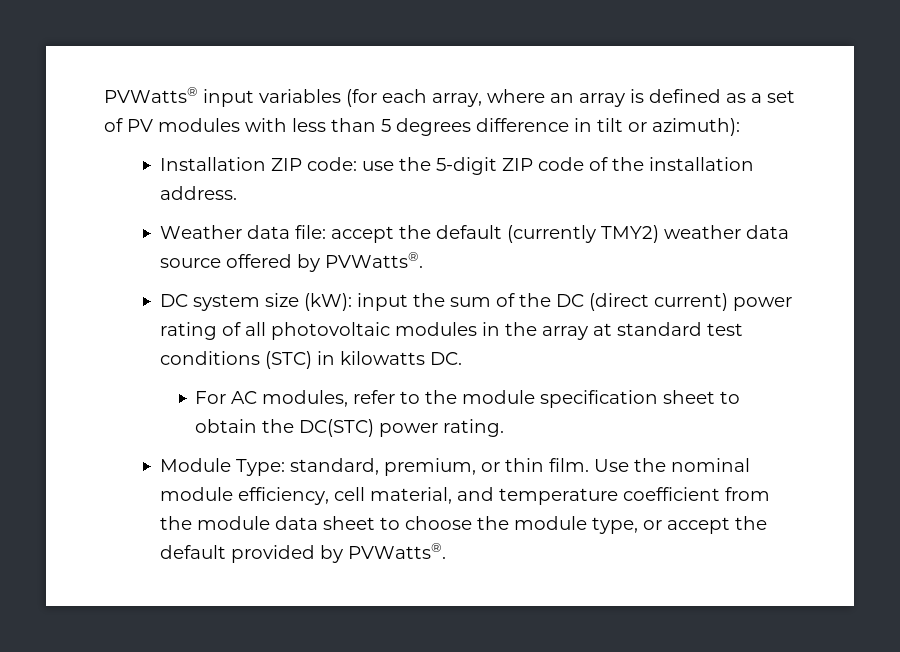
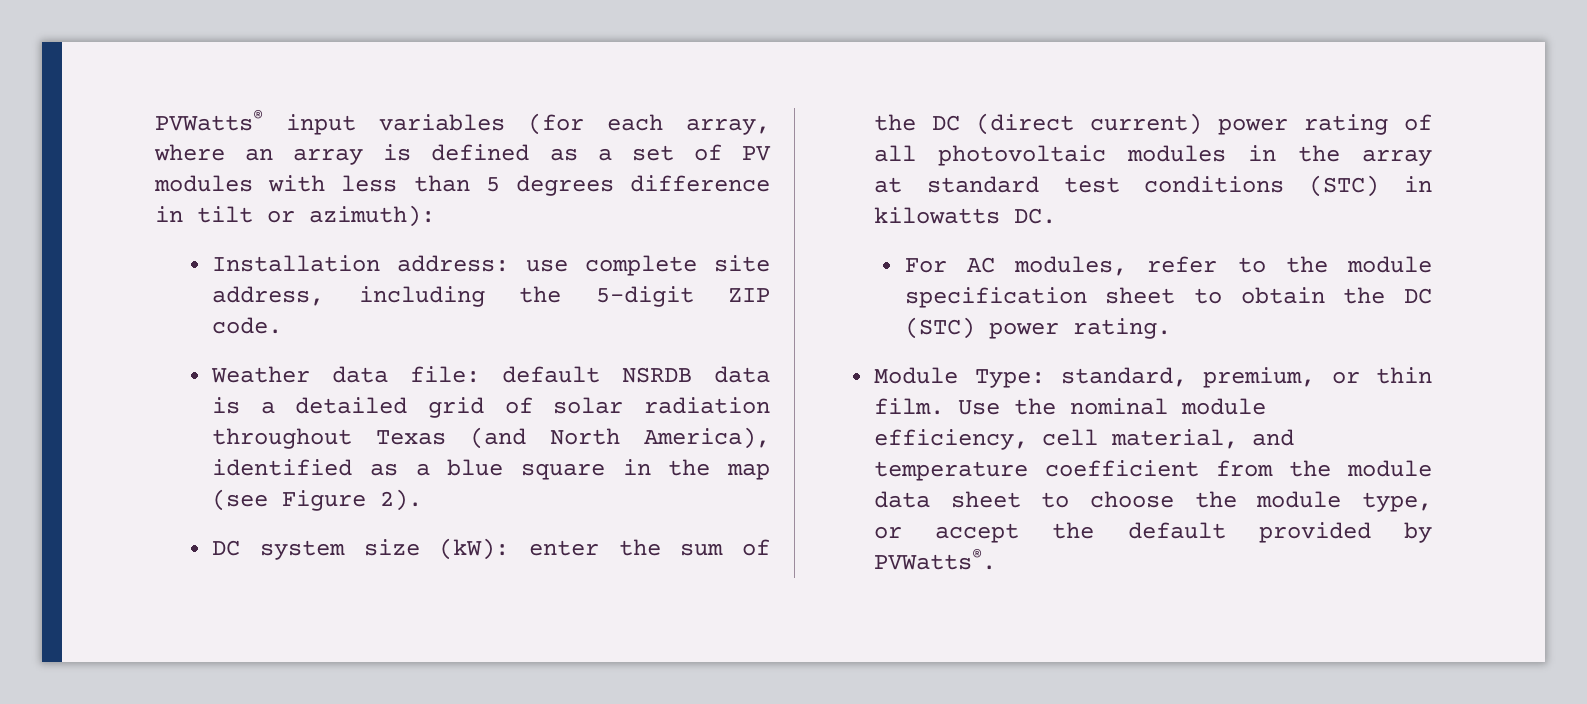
- Installation ZIP code: use the 5-digit ZIP code of the installation address.
- Weather data file: accept the default (currently TMY2) weather data source offered by PVWatts®.
+ Installation address: use complete site address, including the 5-digit ZIP code.
+ Weather data file: default NSRDB data is a detailed grid of solar radiation throughout Texas (and North America), identified as a blue square in the map (see Figure 2).
- DC system size (kW): input the sum of the DC (direct current) power rating of all photovoltaic modules in the array at standard test conditions (STC) in kilowatts DC.
+ DC system size (kW): enter the sum of the DC (direct current) power rating of all photovoltaic modules in the array at standard test conditions (STC) in kilowatts DC.
- For AC modules, refer to the module specification sheet to obtain the DC(STC) power rating.
+ For AC modules, refer to the module specification sheet to obtain the DC (STC) power rating.

